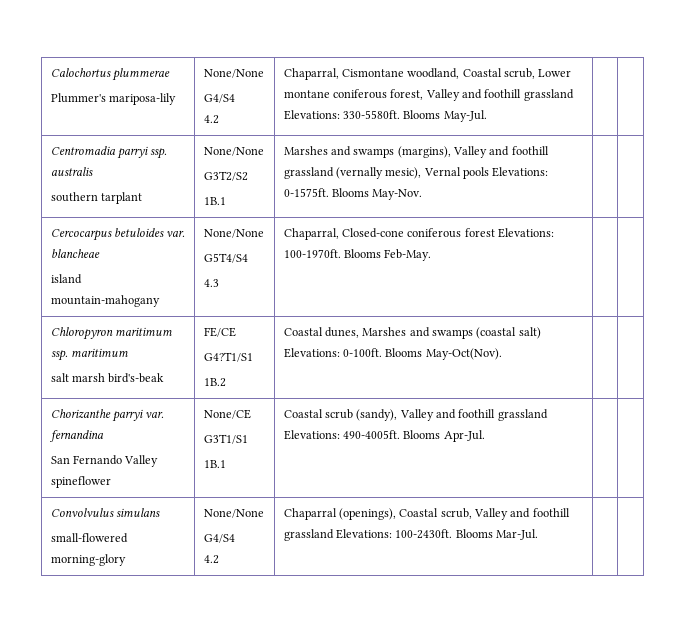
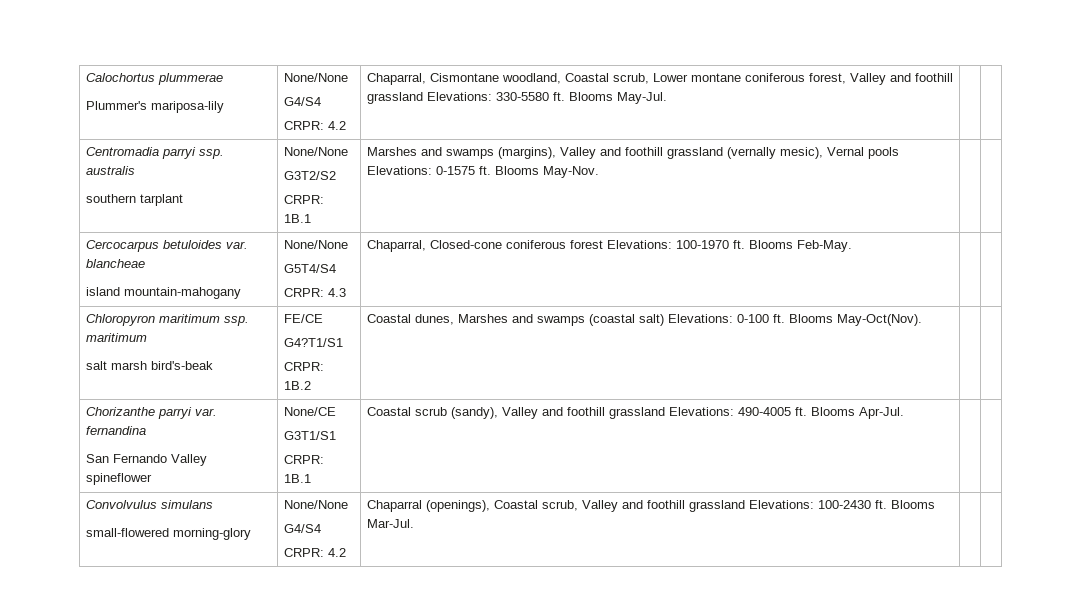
  Calochortus plummerae
  Plummer's mariposa-lily | None/None
  G4/S4
- 4.2 | Chaparral, Cismontane woodland, Coastal scrub, Lower montane coniferous forest, Valley and foothill grassland Elevations: 330-5580ft. Blooms May-Jul. | |
+ CRPR: 4.2 | Chaparral, Cismontane woodland, Coastal scrub, Lower montane coniferous forest, Valley and foothill grassland Elevations: 330-5580 ft. Blooms May-Jul. | |
  Centromadia parryi ssp. australis
  southern tarplant | None/None
  G3T2/S2
- 1B.1 | Marshes and swamps (margins), Valley and foothill grassland (vernally mesic), Vernal pools Elevations: 0-1575ft. Blooms May-Nov. | |
+ CRPR: 1B.1 | Marshes and swamps (margins), Valley and foothill grassland (vernally mesic), Vernal pools Elevations: 0-1575 ft. Blooms May-Nov. | |
  Cercocarpus betuloides var. blancheae
  island mountain-mahogany | None/None
  G5T4/S4
- 4.3 | Chaparral, Closed-cone coniferous forest Elevations: 100-1970ft. Blooms Feb-May. | |
+ CRPR: 4.3 | Chaparral, Closed-cone coniferous forest Elevations: 100-1970 ft. Blooms Feb-May. | |
  Chloropyron maritimum ssp. maritimum
  salt marsh bird's-beak | FE/CE
  G4?T1/S1
- 1B.2 | Coastal dunes, Marshes and swamps (coastal salt) Elevations: 0-100ft. Blooms May-Oct(Nov). | |
+ CRPR: 1B.2 | Coastal dunes, Marshes and swamps (coastal salt) Elevations: 0-100 ft. Blooms May-Oct(Nov). | |
  Chorizanthe parryi var. fernandina
  San Fernando Valley spineflower | None/CE
  G3T1/S1
- 1B.1 | Coastal scrub (sandy), Valley and foothill grassland Elevations: 490-4005ft. Blooms Apr-Jul. | |
+ CRPR: 1B.1 | Coastal scrub (sandy), Valley and foothill grassland Elevations: 490-4005 ft. Blooms Apr-Jul. | |
  Convolvulus simulans
  small-flowered morning-glory | None/None
  G4/S4
- 4.2 | Chaparral (openings), Coastal scrub, Valley and foothill grassland Elevations: 100-2430ft. Blooms Mar-Jul. | |
+ CRPR: 4.2 | Chaparral (openings), Coastal scrub, Valley and foothill grassland Elevations: 100-2430 ft. Blooms Mar-Jul. | |

